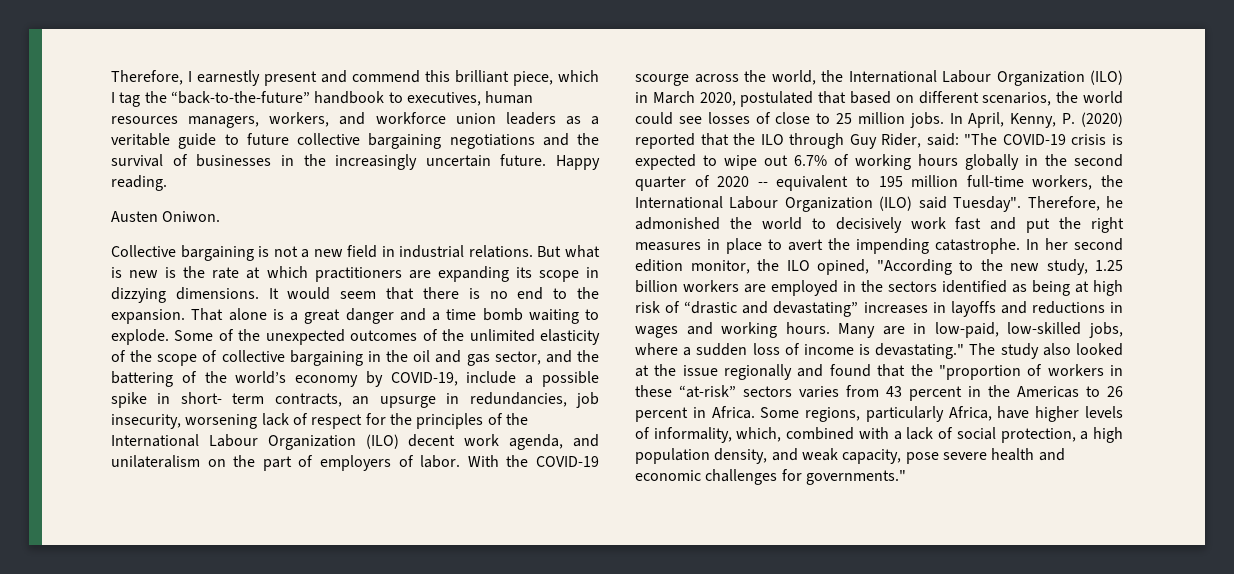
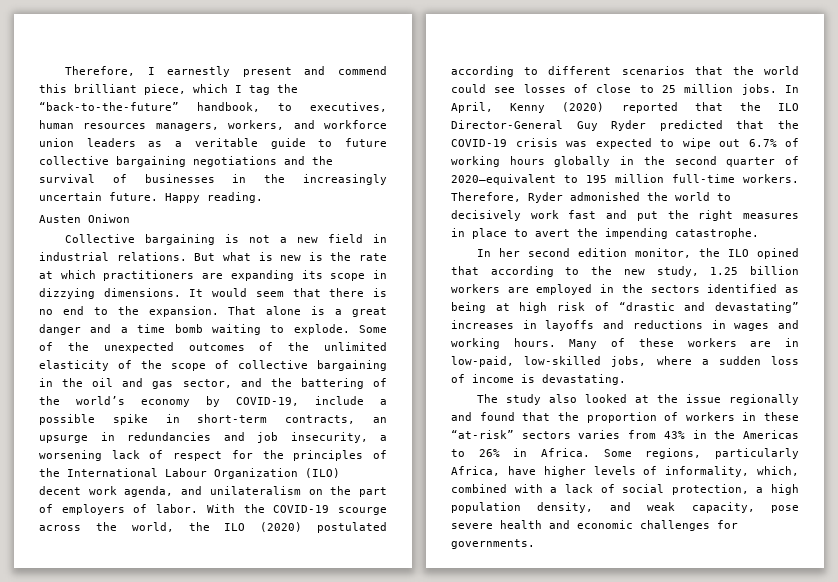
- Therefore, I earnestly present and commend this brilliant piece, which I tag the “back-to-the-future” handbook to executives, human resources managers, workers, and workforce union leaders as a veritable guide to future collective bargaining negotiations and the survival of businesses in the increasingly uncertain future.
+ Therefore, I earnestly present and commend this brilliant piece, which I tag the “back-to-the-future” handbook, to executives, human resources managers, workers, and workforce union leaders as a veritable guide to future collective bargaining negotiations and the survival of businesses in the increasingly uncertain future.
- Austen Oniwon.
+ Austen Oniwon
- Some of the unexpected outcomes of the unlimited elasticity of the scope of collective bargaining in the oil and gas sector, and the battering of the world’s economy by COVID-19, include a possible spike in short- term contracts, an upsurge in redundancies, job insecurity, worsening lack of respect for the principles of the International Labour Organization (ILO) decent work agenda, and unilateralism on the part of employers of labor.
+ Some of the unexpected outcomes of the unlimited elasticity of the scope of collective bargaining in the oil and gas sector, and the battering of the world’s economy by COVID-19, include a possible spike in short-term contracts, an upsurge in redundancies and job insecurity, a worsening lack of respect for the principles of the International Labour Organization (ILO) decent work agenda, and unilateralism on the part of employers of labor.
- With the COVID-19 scourge across the world, the International Labour Organization (ILO) in March 2020, postulated that based on different scenarios, the world could see losses of close to 25 million jobs.
+ With the COVID-19 scourge across the world, the ILO (2020) postulated according to different scenarios that the world could see losses of close to 25 million jobs.
- In April, Kenny, P. (2020) reported that the ILO through Guy Rider, said: "The COVID-19 crisis is expected to wipe out 6.7% of working hours globally in the second quarter of 2020 -- equivalent to 195 million full-time workers, the International Labour Organization (ILO) said Tuesday". Therefore, he admonished the world to decisively work fast and put the right measures in place to avert the impending catastrophe. In her second edition monitor, the ILO opined, "According to the new study, 1.25 billion workers are employed in the sectors identified as being at high risk of “drastic and devastating” increases in layoffs and reductions in wages and working hours.
+ In April, Kenny (2020) reported that the ILO Director-General Guy Ryder predicted that the COVID-19 crisis was expected to wipe out 6.7% of working hours globally in the second quarter of 2020—equivalent to 195 million full-time workers. Therefore, Ryder admonished the world to decisively work fast and put the right measures in place to avert the impending catastrophe.
+ In her second edition monitor, the ILO opined that according to the new study, 1.25 billion workers are employed in the sectors identified as being at high risk of “drastic and devastating” increases in layoffs and reductions in wages and working hours.
- Many are in low-paid, low-skilled jobs, where a sudden loss of income is devastating." The study also looked at the issue regionally and found that the "proportion of workers in these “at-risk” sectors varies from 43 percent in the Americas to 26 percent in Africa.
+ Many of these workers are in low-paid, low-skilled jobs, where a sudden loss of income is devastating.
+ The study also looked at the issue regionally and found that the proportion of workers in these “at-risk” sectors varies from 43% in the Americas to 26% in Africa.
- Some regions, particularly Africa, have higher levels of informality, which, combined with a lack of social protection, a high population density, and weak capacity, pose severe health and economic challenges for governments."
+ Some regions, particularly Africa, have higher levels of informality, which, combined with a lack of social protection, a high population density, and weak capacity, pose severe health and economic challenges for governments.

